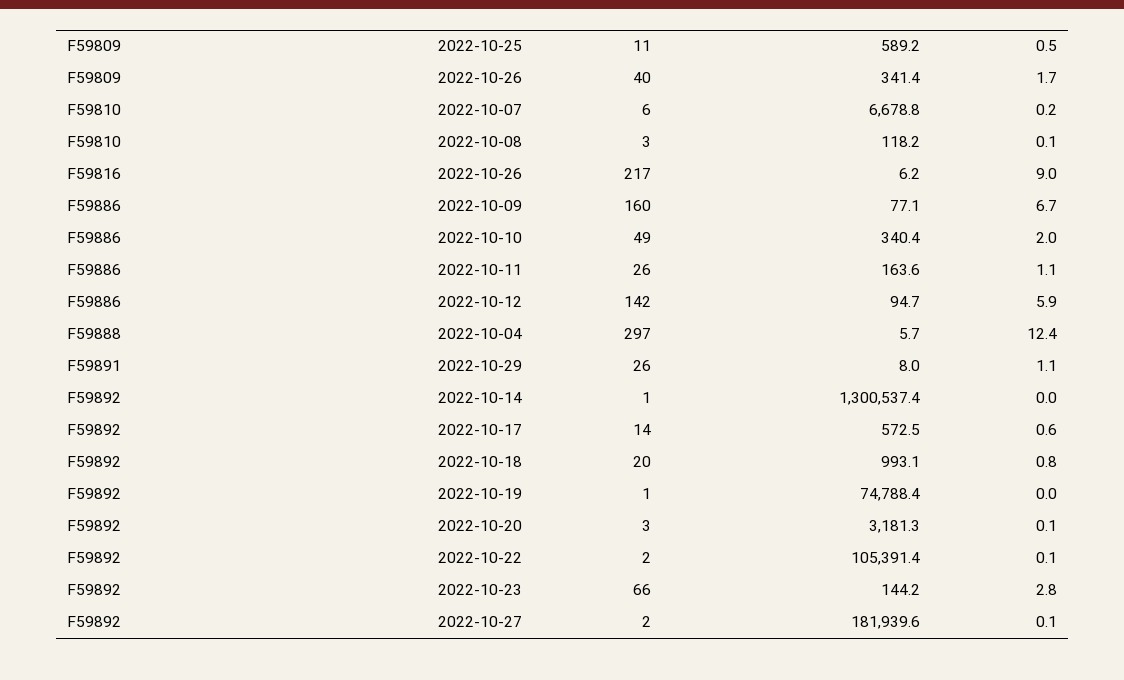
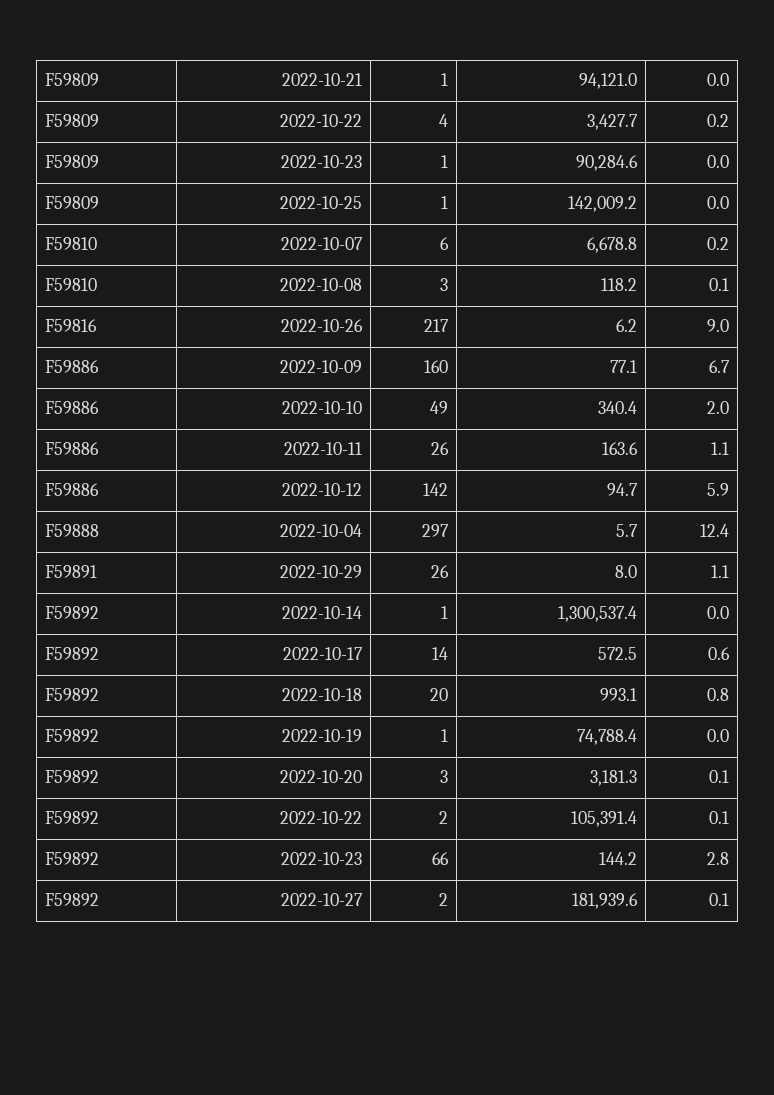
- F59809 | 2022-10-25 | 11 | 589.2 | 0.5
- F59809 | 2022-10-26 | 40 | 341.4 | 1.7
+ F59809 | 2022-10-21 | 1 | 94,121.0 | 0.0
+ F59809 | 2022-10-22 | 4 | 3,427.7 | 0.2
+ F59809 | 2022-10-23 | 1 | 90,284.6 | 0.0
+ F59809 | 2022-10-25 | 1 | 142,009.2 | 0.0

